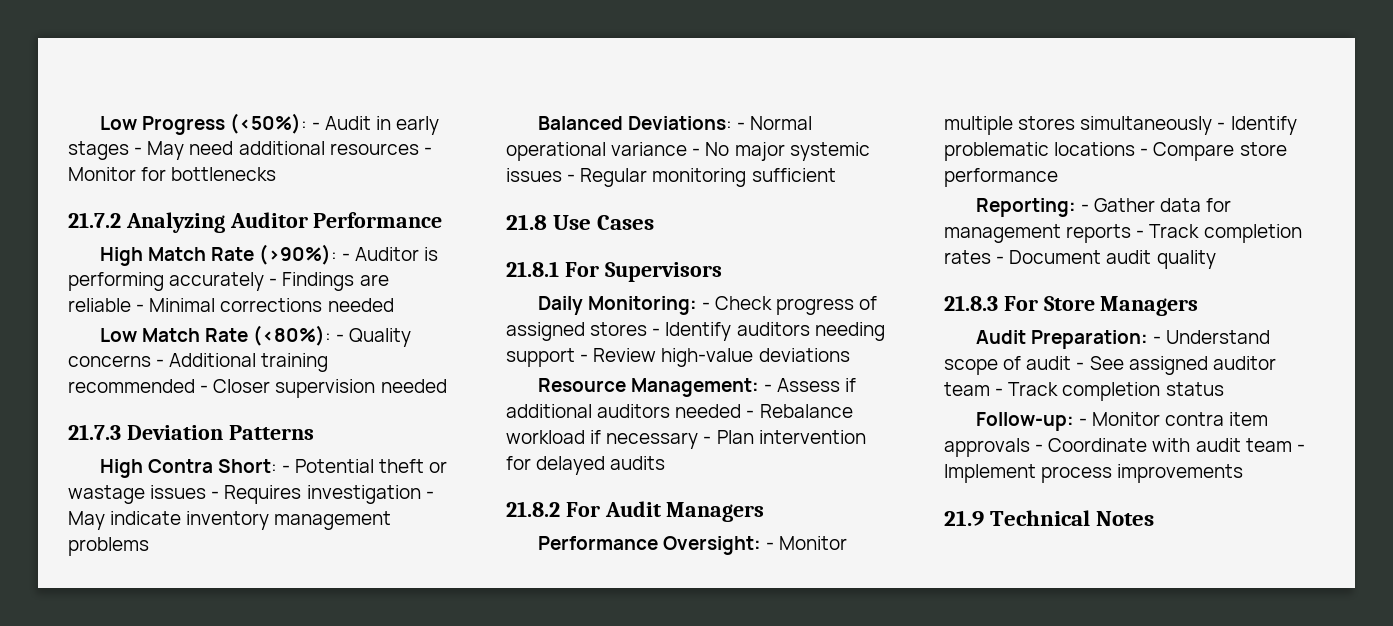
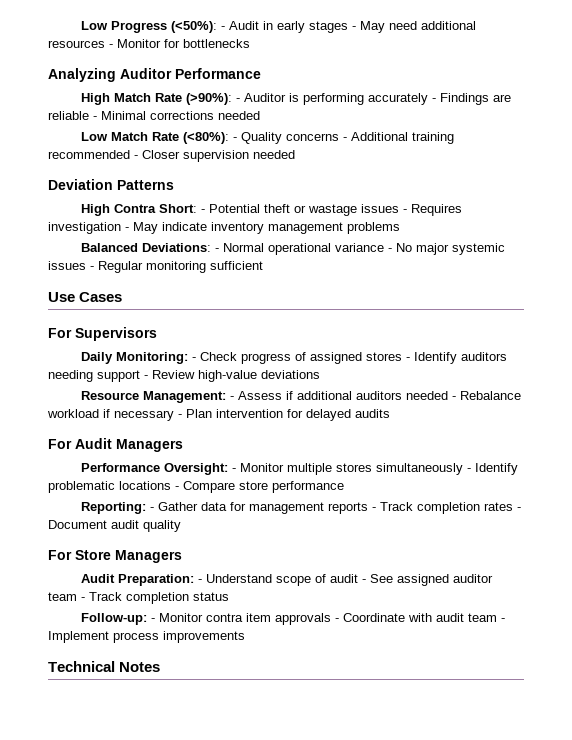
- 21.7.2 Analyzing Auditor Performance
+ Analyzing Auditor Performance
- 21.7.3 Deviation Patterns
+ Deviation Patterns
- 21.8 Use Cases
+ Use Cases
- 21.8.1 For Supervisors
+ For Supervisors
- 21.8.2 For Audit Managers
+ For Audit Managers
- 21.8.3 For Store Managers
+ For Store Managers
- 21.9 Technical Notes
+ Technical Notes

